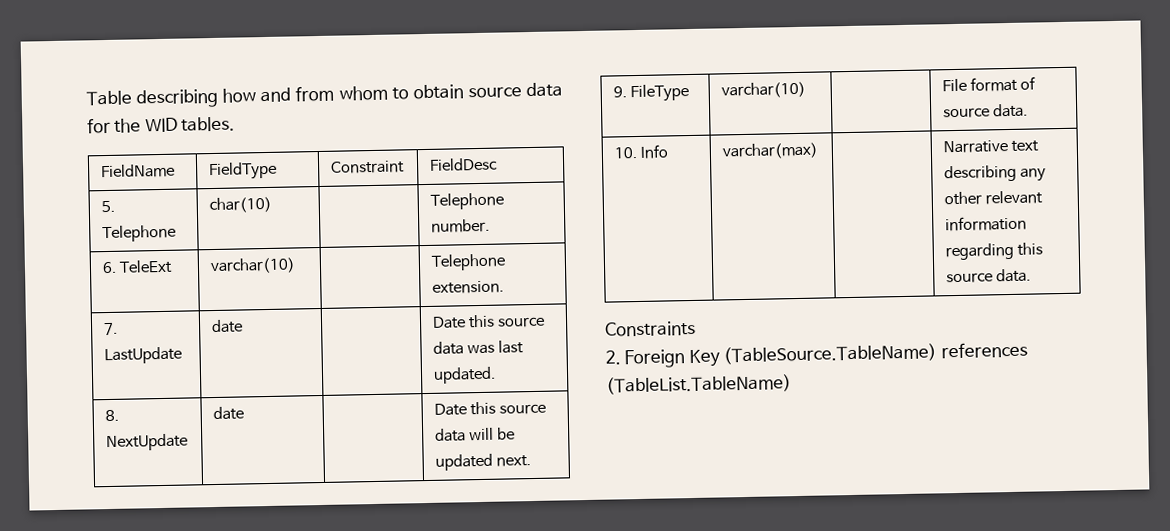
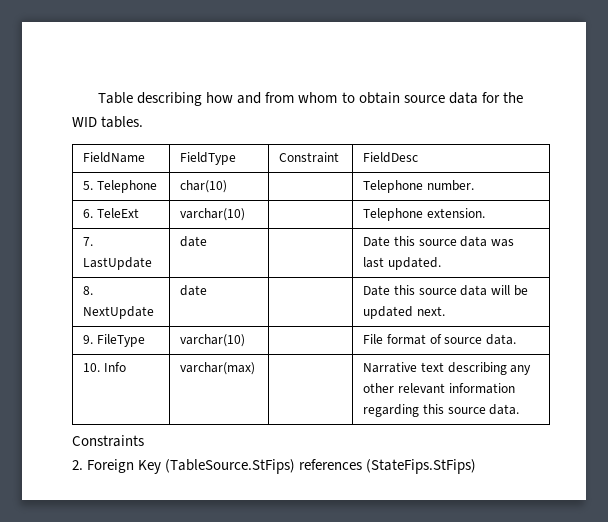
- 2. Foreign Key (TableSource.TableName) references (TableList.TableName)
+ 2. Foreign Key (TableSource.StFips) references (StateFips.StFips)

